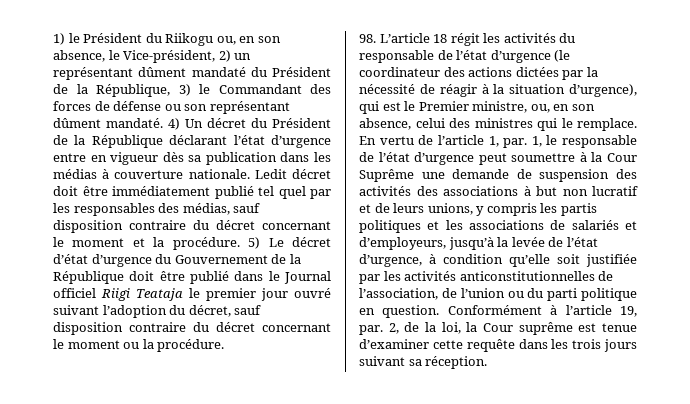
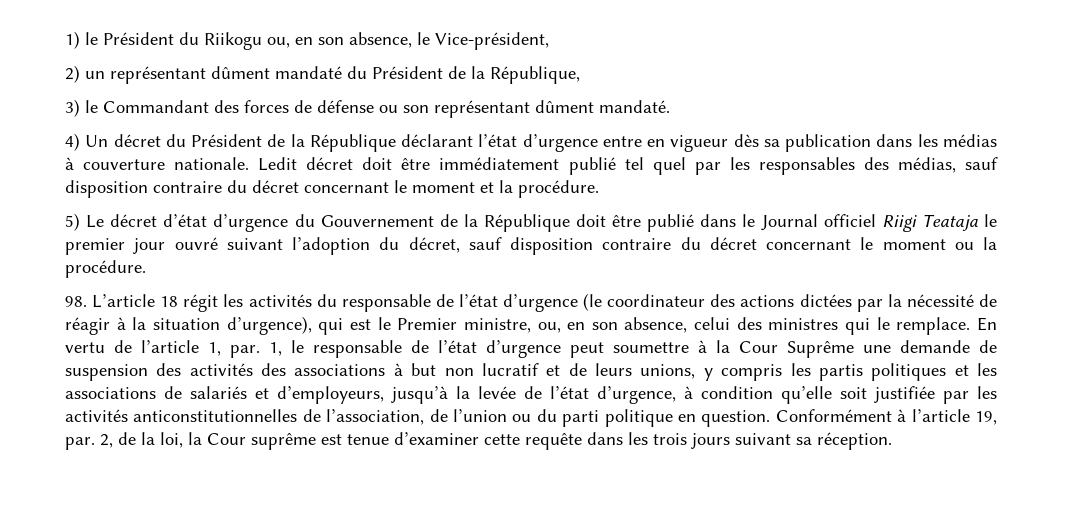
- 1) le Président du Riikogu ou, en son absence, le Vice-président, 2) un représentant dûment mandaté du Président de la République, 3) le Commandant des forces de défense ou son représentant dûment mandaté. 4) Un décret du Président de la République déclarant l’état d’urgence entre en vigueur dès sa publication dans les médias à couverture nationale.
+ 1) le Président du Riikogu ou, en son absence, le Vice-président,
+ 2) un représentant dûment mandaté du Président de la République,
+ 3) le Commandant des forces de défense ou son représentant dûment mandaté.
+ 4) Un décret du Président de la République déclarant l’état d’urgence entre en vigueur dès sa publication dans les médias à couverture nationale.
- Ledit décret doit être immédiatement publié tel quel par les responsables des médias, sauf disposition contraire du décret concernant le moment et la procédure. 5) Le décret d’état d’urgence du Gouvernement de la République doit être publié dans le Journal officiel Riigi Teataja le premier jour ouvré suivant l’adoption du décret, sauf disposition contraire du décret concernant le moment ou la procédure.
+ Ledit décret doit être immédiatement publié tel quel par les responsables des médias, sauf disposition contraire du décret concernant le moment et la procédure.
+ 5) Le décret d’état d’urgence du Gouvernement de la République doit être publié dans le Journal officiel Riigi Teataja le premier jour ouvré suivant l’adoption du décret, sauf disposition contraire du décret concernant le moment ou la procédure.

